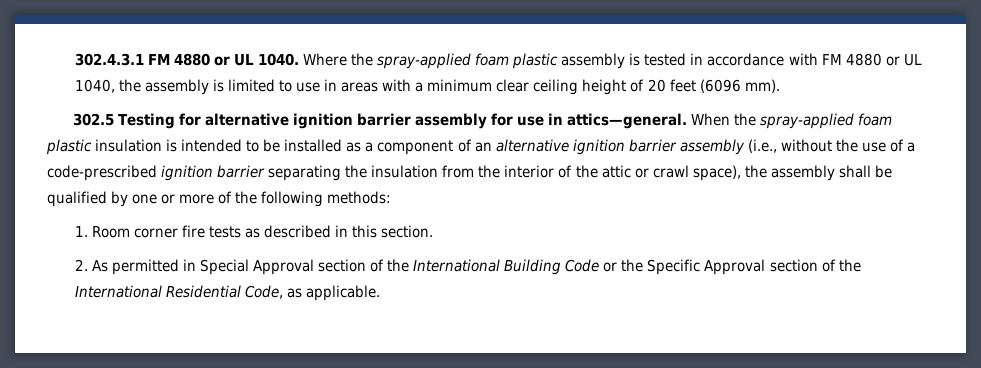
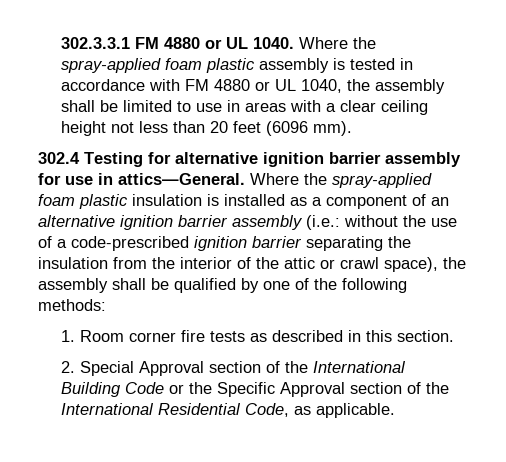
- 302.4.3.1 FM 4880 or UL 1040.
+ 302.3.3.1 FM 4880 or UL 1040.
- Where the spray-applied foam plastic assembly is tested in accordance with FM 4880 or UL 1040, the assembly is limited to use in areas with a minimum clear ceiling height of 20 feet (6096 mm).
+ Where the spray-applied foam plastic assembly is tested in accordance with FM 4880 or UL 1040, the assembly shall be limited to use in areas with a clear ceiling height not less than 20 feet (6096 mm).
- 302.5 Testing for alternative ignition barrier assembly for use in attics—general. When the spray-applied foam plastic insulation is intended to be installed as a component of an alternative ignition barrier assembly (i.e., without the use of a code-prescribed ignition barrier separating the insulation from the interior of the attic or crawl space), the assembly shall be qualified by one or more of the following methods:
+ 302.4 Testing for alternative ignition barrier assembly for use in attics—General. Where the spray-applied foam plastic insulation is installed as a component of an alternative ignition barrier assembly (i.e.: without the use of a code-prescribed ignition barrier separating the insulation from the interior of the attic or crawl space), the assembly shall be qualified by one of the following methods:
- 2. As permitted in Special Approval section of the International Building Code or the Specific Approval section of the International Residential Code, as applicable.
+ 2. Special Approval section of the International Building Code or the Specific Approval section of the International Residential Code, as applicable.

